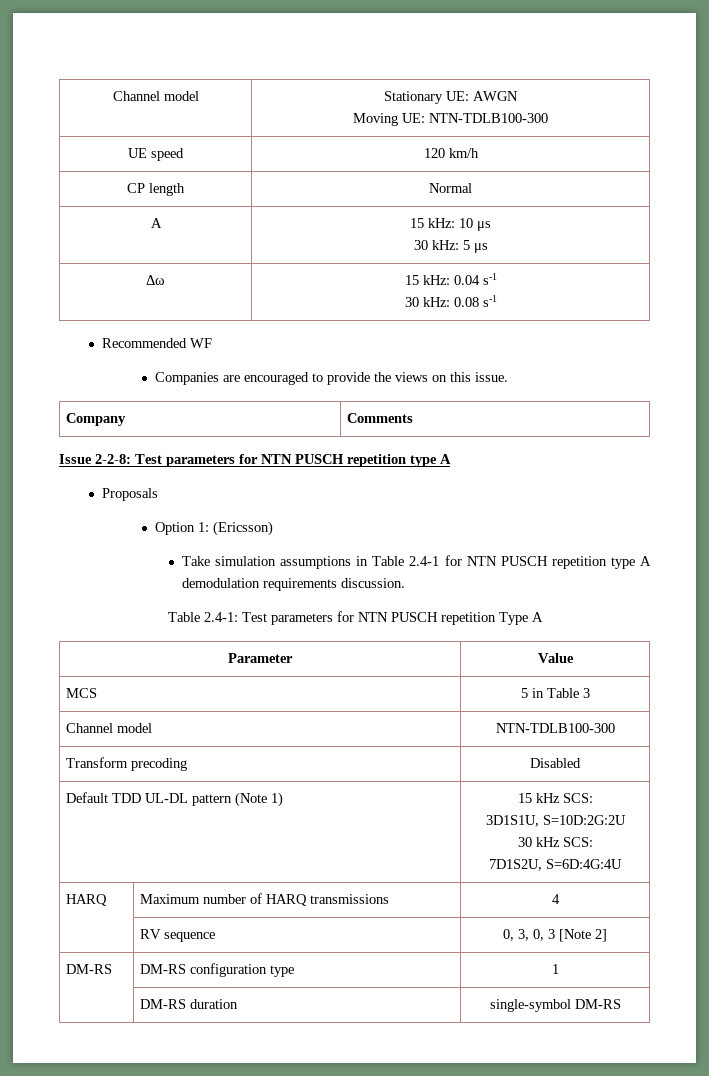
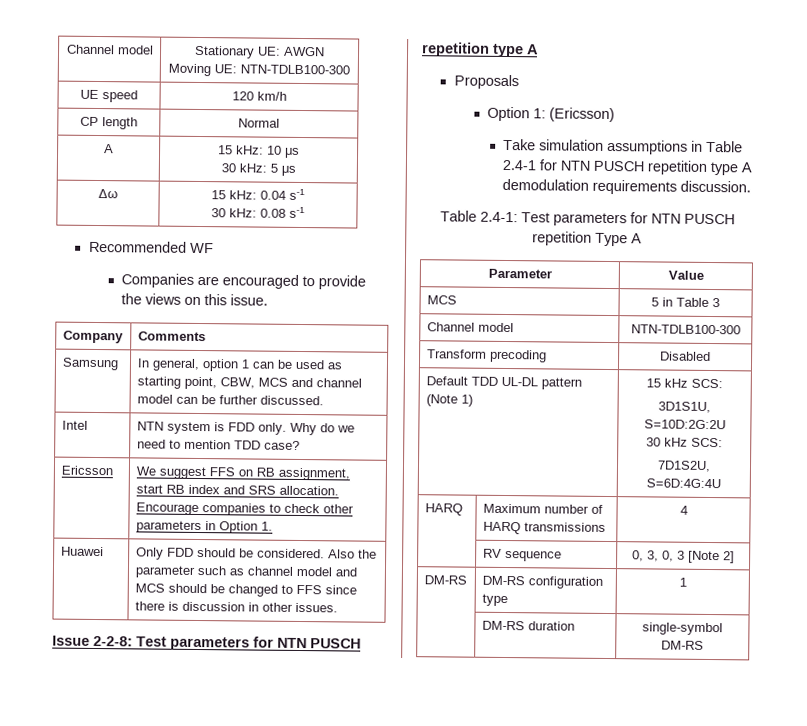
+ Samsung | In general, option 1 can be used as starting point, CBW, MCS and channel model can be further discussed.
+ Intel | NTN system is FDD only. Why do we need to mention TDD case?
+ Ericsson | We suggest FFS on RB assignment, start RB index and SRS allocation. Encourage companies to check other parameters in Option 1.
+ Huawei | Only FDD should be considered. Also the parameter such as channel model and MCS should be changed to FFS since there is discussion in other issues.

